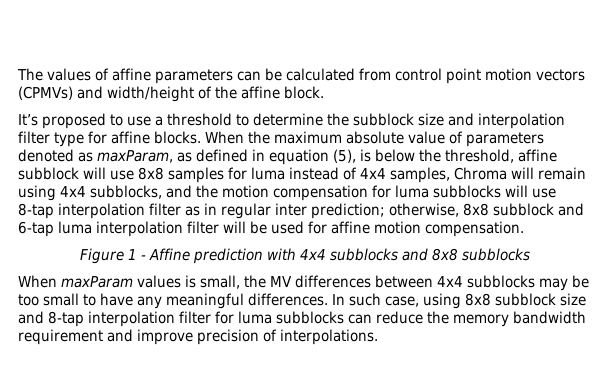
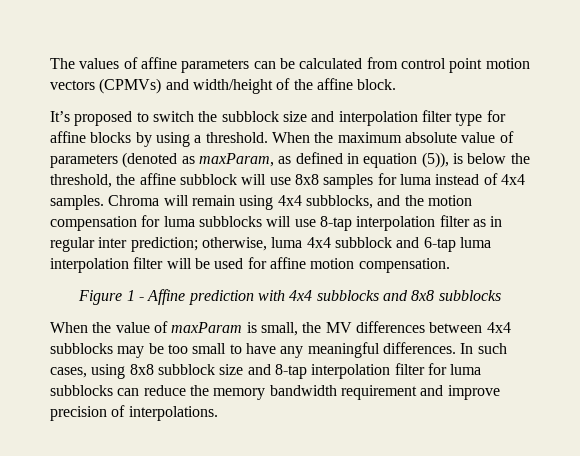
- It’s proposed to use a threshold to determine the subblock size and interpolation filter type for affine blocks.
+ It’s proposed to switch the subblock size and interpolation filter type for affine blocks by using a threshold.
- When the maximum absolute value of parameters denoted as maxParam, as defined in equation (5), is below the threshold, affine subblock will use 8x8 samples for luma instead of 4x4 samples, Chroma will remain using 4x4 subblocks, and the motion compensation for luma subblocks will use 8-tap interpolation filter as in regular inter prediction;
+ When the maximum absolute value of parameters (denoted as maxParam, as defined in equation (5)), is below the threshold, the affine subblock will use 8x8 samples for luma instead of 4x4 samples. Chroma will remain using 4x4 subblocks, and the motion compensation for luma subblocks will use 8-tap interpolation filter as in regular inter prediction;
- otherwise, 8x8 subblock and 6-tap luma interpolation filter will be used for affine motion compensation.
+ otherwise, luma 4x4 subblock and 6-tap luma interpolation filter will be used for affine motion compensation.
- When maxParam values is small, the MV differences between 4x4 subblocks may be too small to have any meaningful differences.
+ When the value of maxParam is small, the MV differences between 4x4 subblocks may be too small to have any meaningful differences.
- In such case, using 8x8 subblock size and 8-tap interpolation filter for luma subblocks can reduce the memory bandwidth requirement and improve precision of interpolations.
+ In such cases, using 8x8 subblock size and 8-tap interpolation filter for luma subblocks can reduce the memory bandwidth requirement and improve precision of interpolations.

